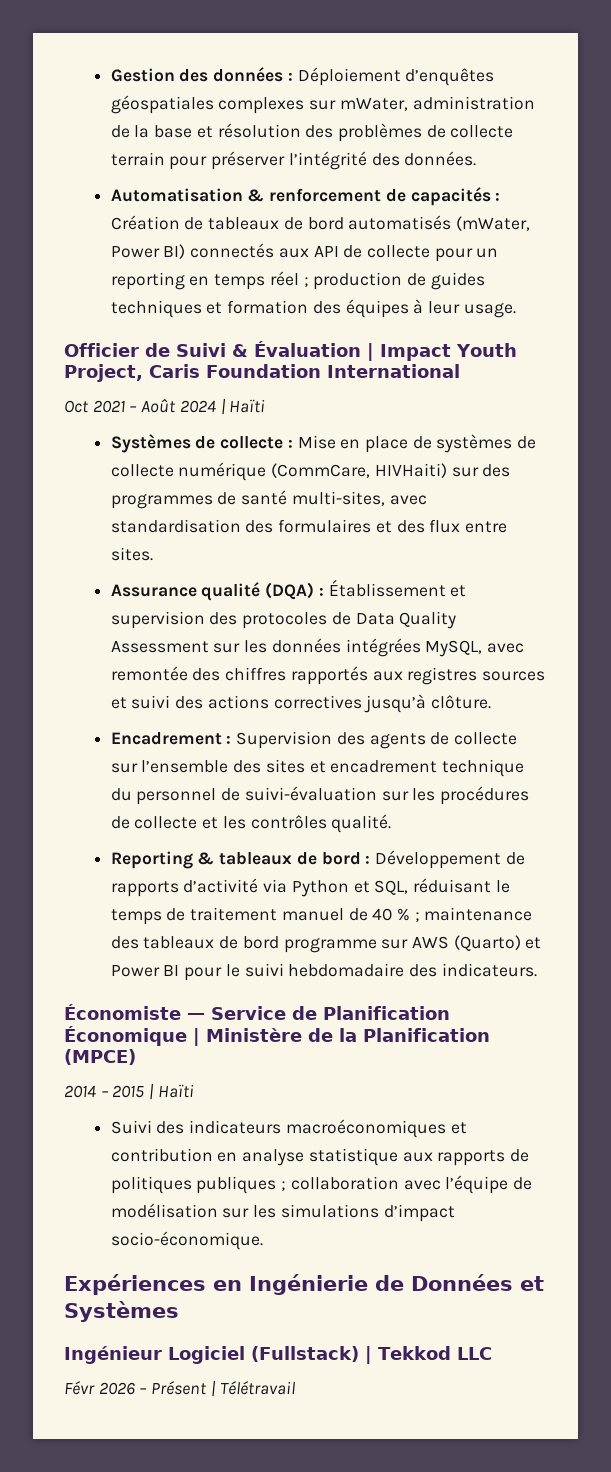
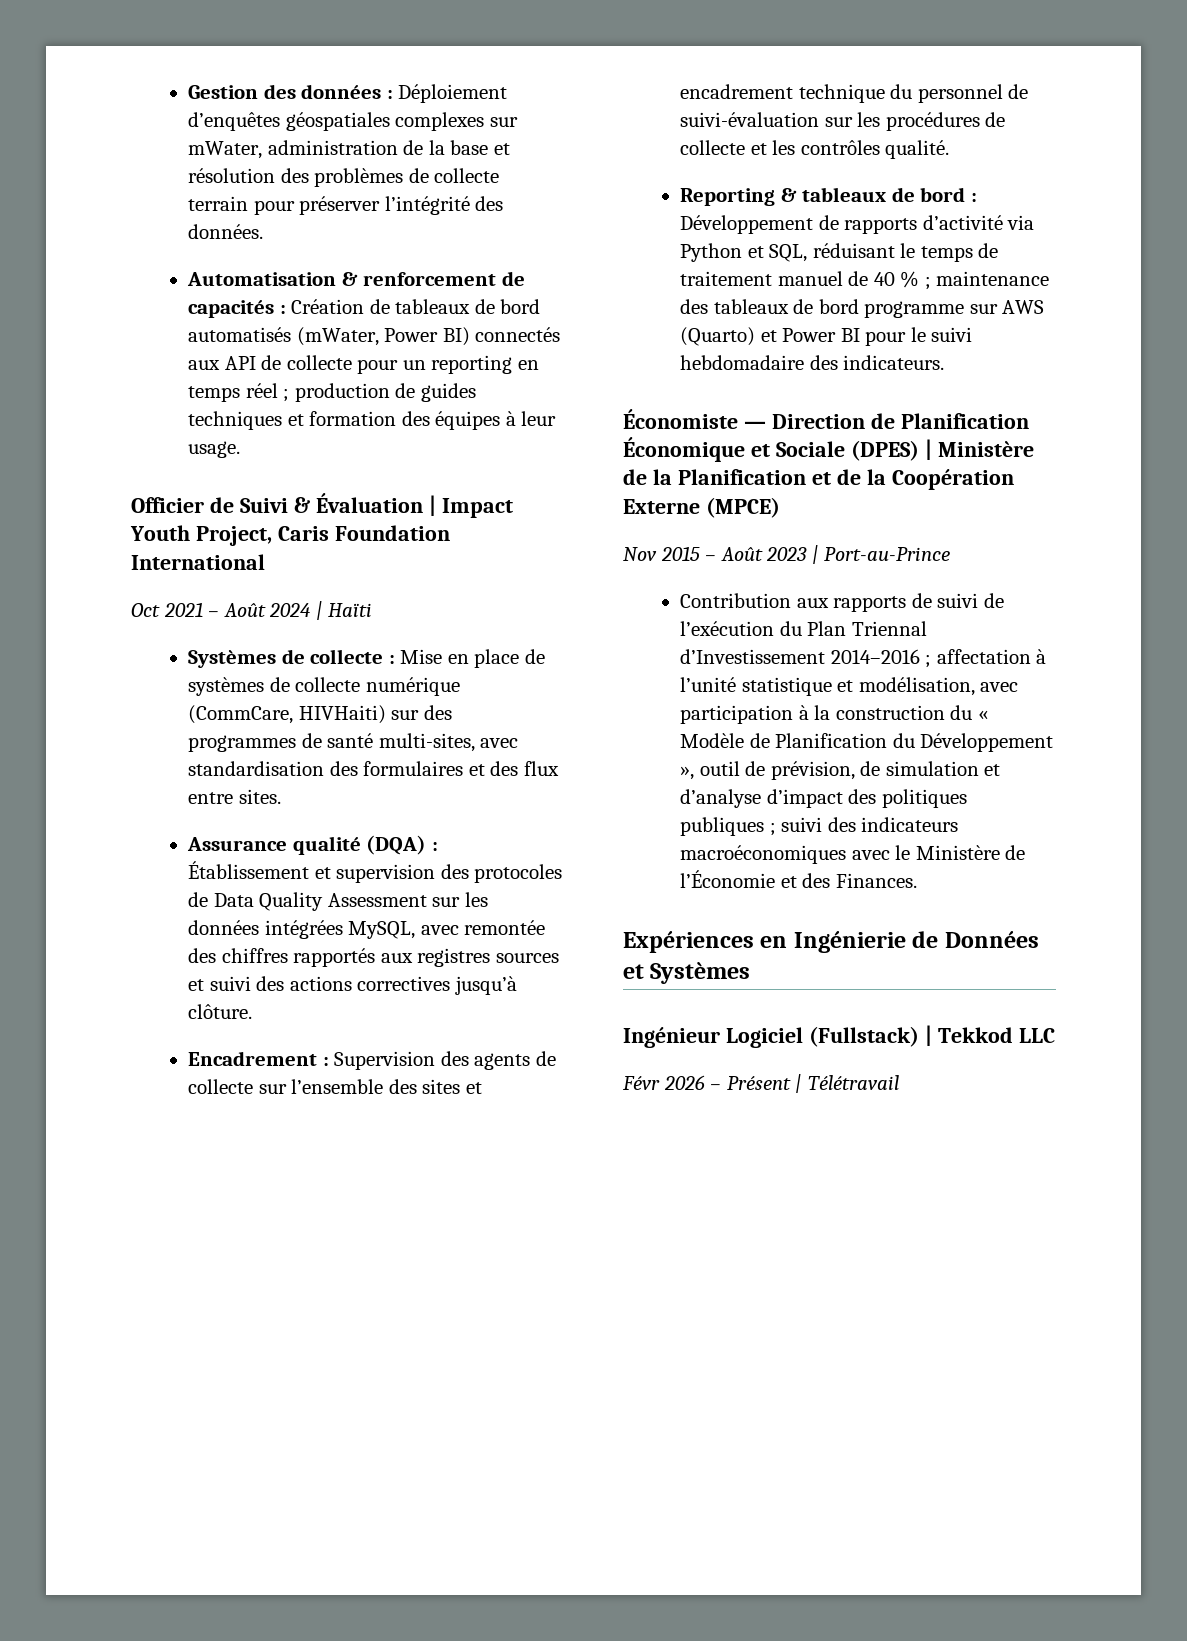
- Économiste — Service de Planification Économique | Ministère de la Planification (MPCE)
- 2014 – 2015 | Haïti
- Suivi des indicateurs macroéconomiques et contribution en analyse statistique aux rapports de politiques publiques ; collaboration avec l’équipe de modélisation sur les simulations d’impact socio-économique.
+ Économiste — Direction de Planification Économique et Sociale (DPES) | Ministère de la Planification et de la Coopération Externe (MPCE)
+ Nov 2015 – Août 2023 | Port-au-Prince
+ Contribution aux rapports de suivi de l’exécution du Plan Triennal d’Investissement 2014–2016 ; affectation à l’unité statistique et modélisation, avec participation à la construction du « Modèle de Planification du Développement », outil de prévision, de simulation et d’analyse d’impact des politiques publiques ; suivi des indicateurs macroéconomiques avec le Ministère de l’Économie et des Finances.

